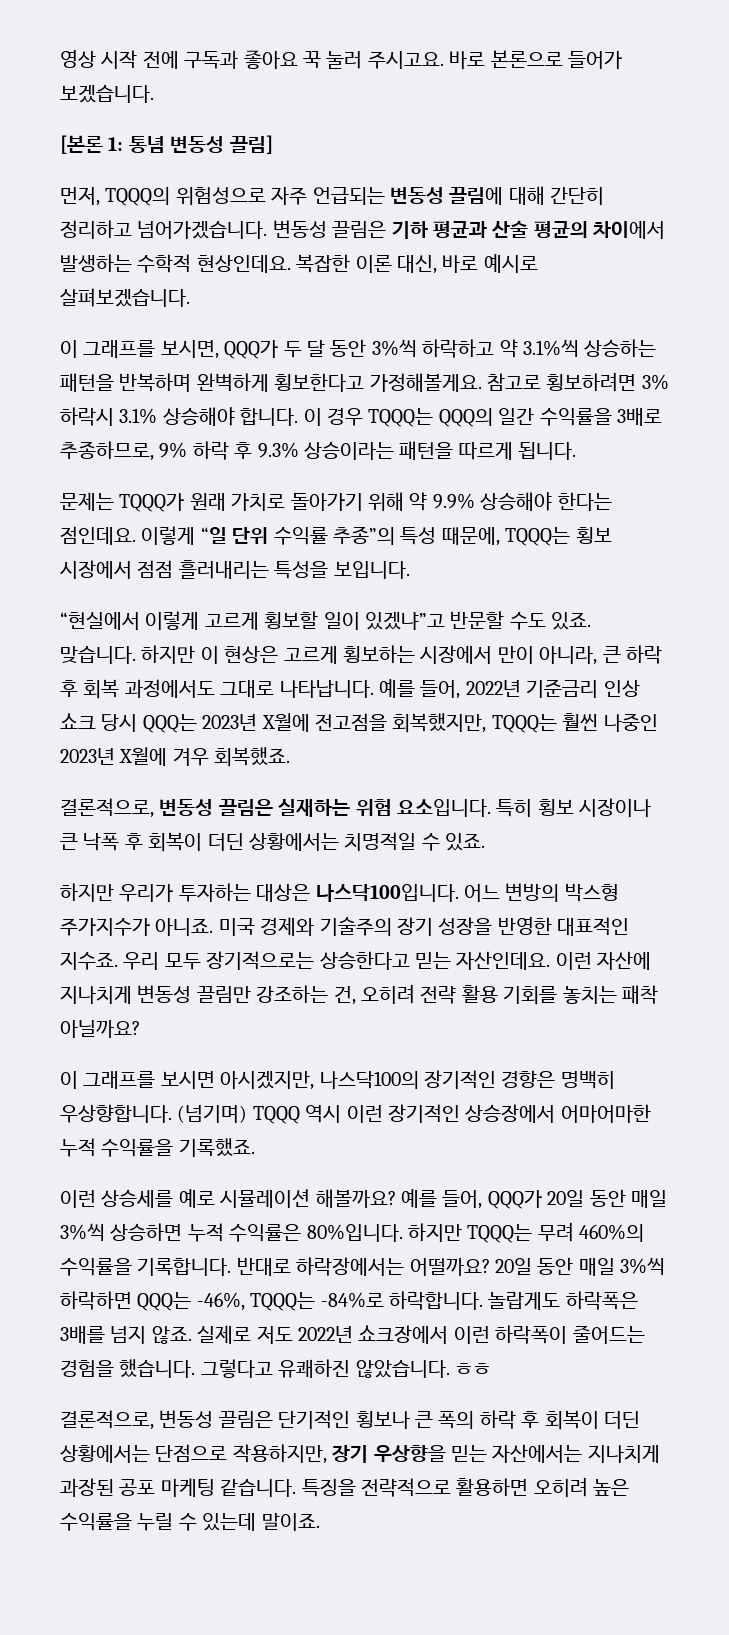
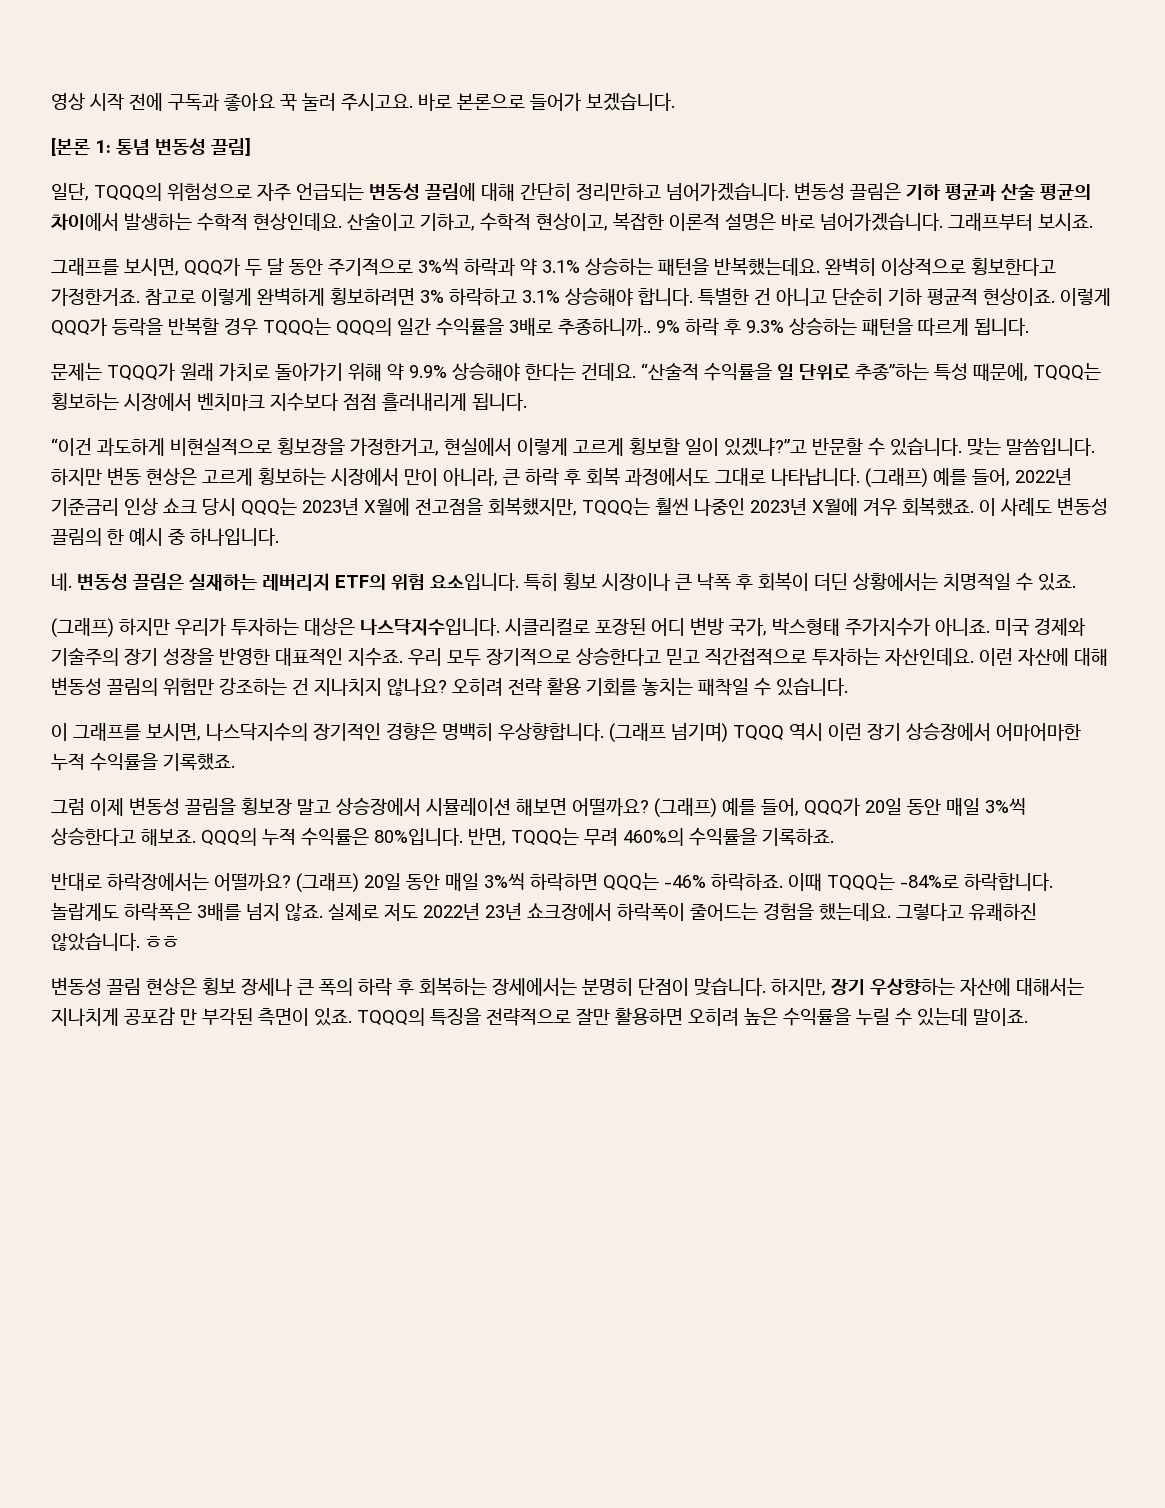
- 먼저, TQQQ의 위험성으로 자주 언급되는 변동성 끌림에 대해 간단히 정리하고 넘어가겠습니다.
+ 일단, TQQQ의 위험성으로 자주 언급되는 변동성 끌림에 대해 간단히 정리만하고 넘어가겠습니다.
- 복잡한 이론 대신, 바로 예시로 살펴보겠습니다.
- 이 그래프를 보시면, QQQ가 두 달 동안 3%씩 하락하고 약 3.1%씩 상승하는 패턴을 반복하며 완벽하게 횡보한다고 가정해볼게요. 참고로 횡보하려면 3% 하락시 3.1% 상승해야 합니다.
+ 산술이고 기하고, 수학적 현상이고, 복잡한 이론적 설명은 바로 넘어가겠습니다. 그래프부터 보시죠.
+ 그래프를 보시면, QQQ가 두 달 동안 주기적으로 3%씩 하락과 약 3.1% 상승하는 패턴을 반복했는데요. 완벽히 이상적으로 횡보한다고 가정한거죠. 참고로 이렇게 완벽하게 횡보하려면 3% 하락하고 3.1% 상승해야 합니다.
- 이 경우 TQQQ는 QQQ의 일간 수익률을 3배로 추종하므로, 9% 하락 후 9.3% 상승이라는 패턴을 따르게 됩니다.
+ 특별한 건 아니고 단순히 기하 평균적 현상이죠. 이렇게 QQQ가 등락을 반복할 경우 TQQQ는 QQQ의 일간 수익률을 3배로 추종하니까.. 9% 하락 후 9.3% 상승하는 패턴을 따르게 됩니다.
- 문제는 TQQQ가 원래 가치로 돌아가기 위해 약 9.9% 상승해야 한다는 점인데요. 이렇게 “일 단위 수익률 추종”의 특성 때문에, TQQQ는 횡보 시장에서 점점 흘러내리는 특성을 보입니다.
- “현실에서 이렇게 고르게 횡보할 일이 있겠냐”고 반문할 수도 있죠. 맞습니다. 하지만 이 현상은 고르게 횡보하는 시장에서 만이 아니라, 큰 하락 후 회복 과정에서도 그대로 나타납니다.
+ 문제는 TQQQ가 원래 가치로 돌아가기 위해 약 9.9% 상승해야 한다는 건데요. “산술적 수익률을 일 단위로 추종”하는 특성 때문에, TQQQ는 횡보하는 시장에서 벤치마크 지수보다 점점 흘러내리게 됩니다.
+ “이건 과도하게 비현실적으로 횡보장을 가정한거고, 현실에서 이렇게 고르게 횡보할 일이 있겠냐?”고 반문할 수 있습니다. 맞는 말씀입니다. 하지만 변동 현상은 고르게 횡보하는 시장에서 만이 아니라, 큰 하락 후 회복 과정에서도 그대로 나타납니다.
- 예를 들어, 2022년 기준금리 인상 쇼크 당시 QQQ는 2023년 X월에 전고점을 회복했지만, TQQQ는 훨씬 나중인 2023년 X월에 겨우 회복했죠.
- 결론적으로, 변동성 끌림은 실재하는 위험 요소입니다.
+ (그래프) 예를 들어, 2022년 기준금리 인상 쇼크 당시 QQQ는 2023년 X월에 전고점을 회복했지만, TQQQ는 훨씬 나중인 2023년 X월에 겨우 회복했죠. 이 사례도 변동성 끌림의 한 예시 중 하나입니다.
+ 네. 변동성 끌림은 실재하는 레버리지 ETF의 위험 요소입니다.
- 하지만 우리가 투자하는 대상은 나스닥100입니다. 어느 변방의 박스형 주가지수가 아니죠.
+ (그래프) 하지만 우리가 투자하는 대상은 나스닥지수입니다. 시클리컬로 포장된 어디 변방 국가, 박스형태 주가지수가 아니죠.
- 우리 모두 장기적으로는 상승한다고 믿는 자산인데요. 이런 자산에 지나치게 변동성 끌림만 강조하는 건, 오히려 전략 활용 기회를 놓치는 패착 아닐까요?
- 이 그래프를 보시면 아시겠지만, 나스닥100의 장기적인 경향은 명백히 우상향합니다.
+ 우리 모두 장기적으로 상승한다고 믿고 직간접적으로 투자하는 자산인데요. 이런 자산에 대해 변동성 끌림의 위험만 강조하는 건 지나치지 않나요? 오히려 전략 활용 기회를 놓치는 패착일 수 있습니다.
+ 이 그래프를 보시면, 나스닥지수의 장기적인 경향은 명백히 우상향합니다.
- (넘기며) TQQQ 역시 이런 장기적인 상승장에서 어마어마한 누적 수익률을 기록했죠.
+ (그래프 넘기며) TQQQ 역시 이런 장기 상승장에서 어마어마한 누적 수익률을 기록했죠.
- 이런 상승세를 예로 시뮬레이션 해볼까요? 예를 들어, QQQ가 20일 동안 매일 3%씩 상승하면 누적 수익률은 80%입니다.
+ 그럼 이제 변동성 끌림을 횡보장 말고 상승장에서 시뮬레이션 해보면 어떨까요? (그래프) 예를 들어, QQQ가 20일 동안 매일 3%씩 상승한다고 해보죠. QQQ의 누적 수익률은 80%입니다.
- 하지만 TQQQ는 무려 460%의 수익률을 기록합니다. 반대로 하락장에서는 어떨까요?
+ 반면, TQQQ는 무려 460%의 수익률을 기록하죠.
+ 반대로 하락장에서는 어떨까요?
- 20일 동안 매일 3%씩 하락하면 QQQ는 -46%, TQQQ는 -84%로 하락합니다.
+ (그래프) 20일 동안 매일 3%씩 하락하면 QQQ는 -46% 하락하죠. 이때 TQQQ는 -84%로 하락합니다.
- 실제로 저도 2022년 쇼크장에서 이런 하락폭이 줄어드는 경험을 했습니다.
+ 실제로 저도 2022년 23년 쇼크장에서 하락폭이 줄어드는 경험을 했는데요.
- 결론적으로, 변동성 끌림은 단기적인 횡보나 큰 폭의 하락 후 회복이 더딘 상황에서는 단점으로 작용하지만, 장기 우상향을 믿는 자산에서는 지나치게 과장된 공포 마케팅 같습니다. 특징을 전략적으로 활용하면 오히려 높은 수익률을 누릴 수 있는데 말이죠.
+ 변동성 끌림 현상은 횡보 장세나 큰 폭의 하락 후 회복하는 장세에서는 분명히 단점이 맞습니다. 하지만, 장기 우상향하는 자산에 대해서는 지나치게 공포감 만 부각된 측면이 있죠. TQQQ의 특징을 전략적으로 잘만 활용하면 오히려 높은 수익률을 누릴 수 있는데 말이죠.

